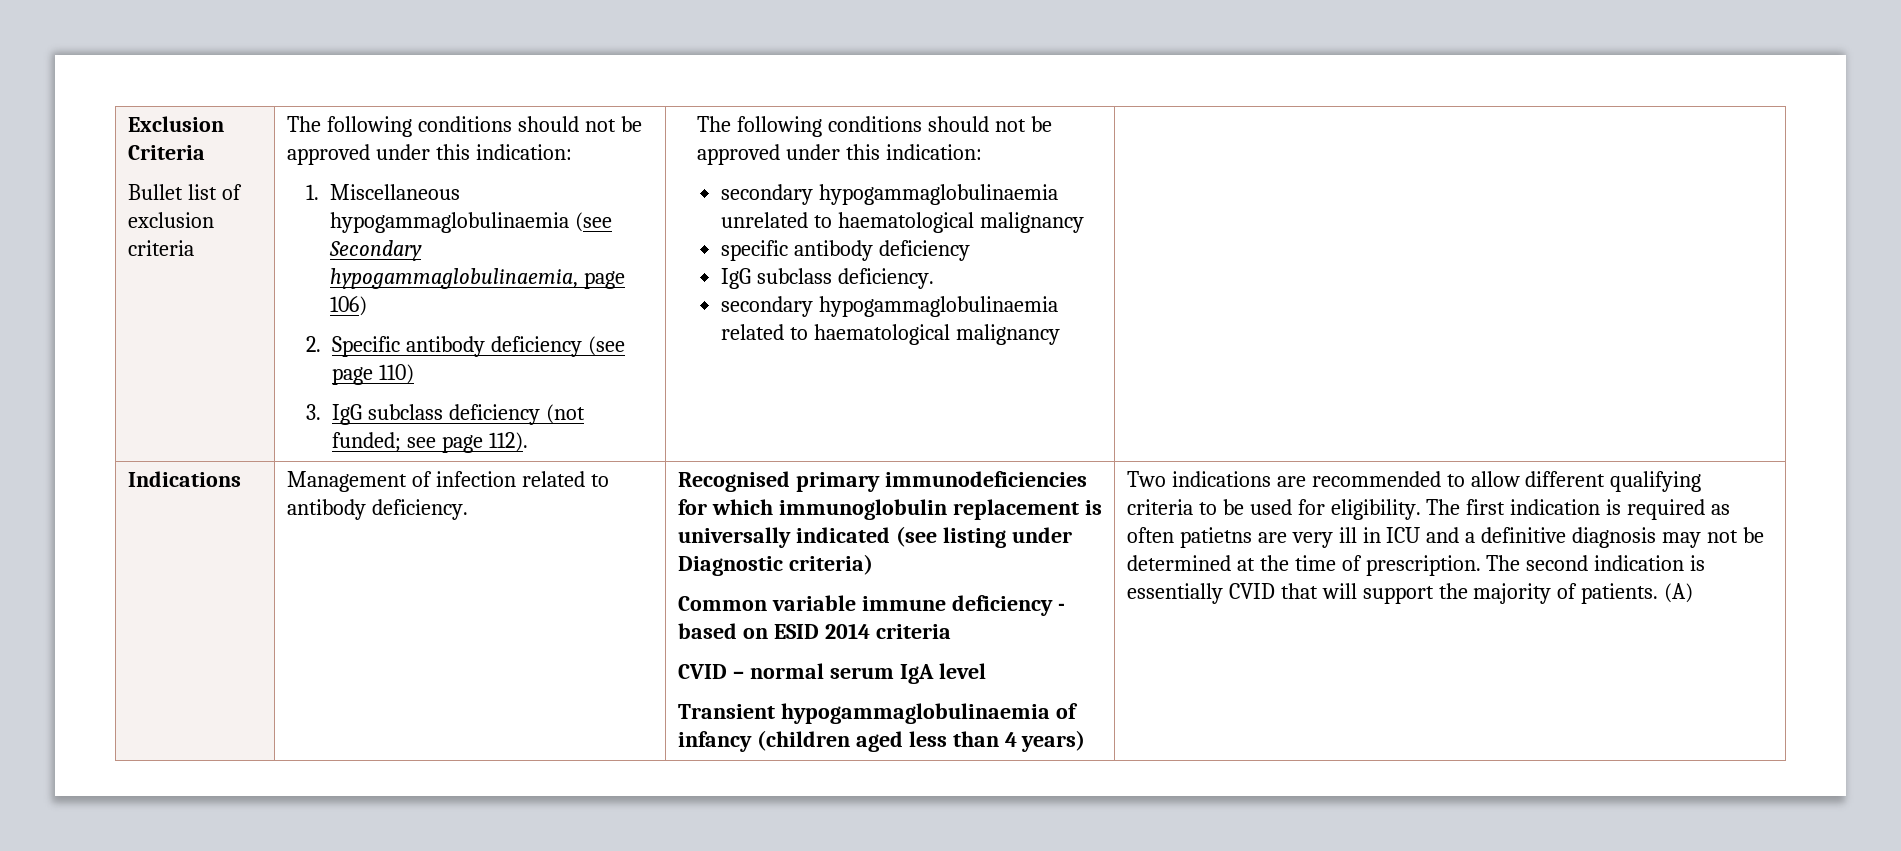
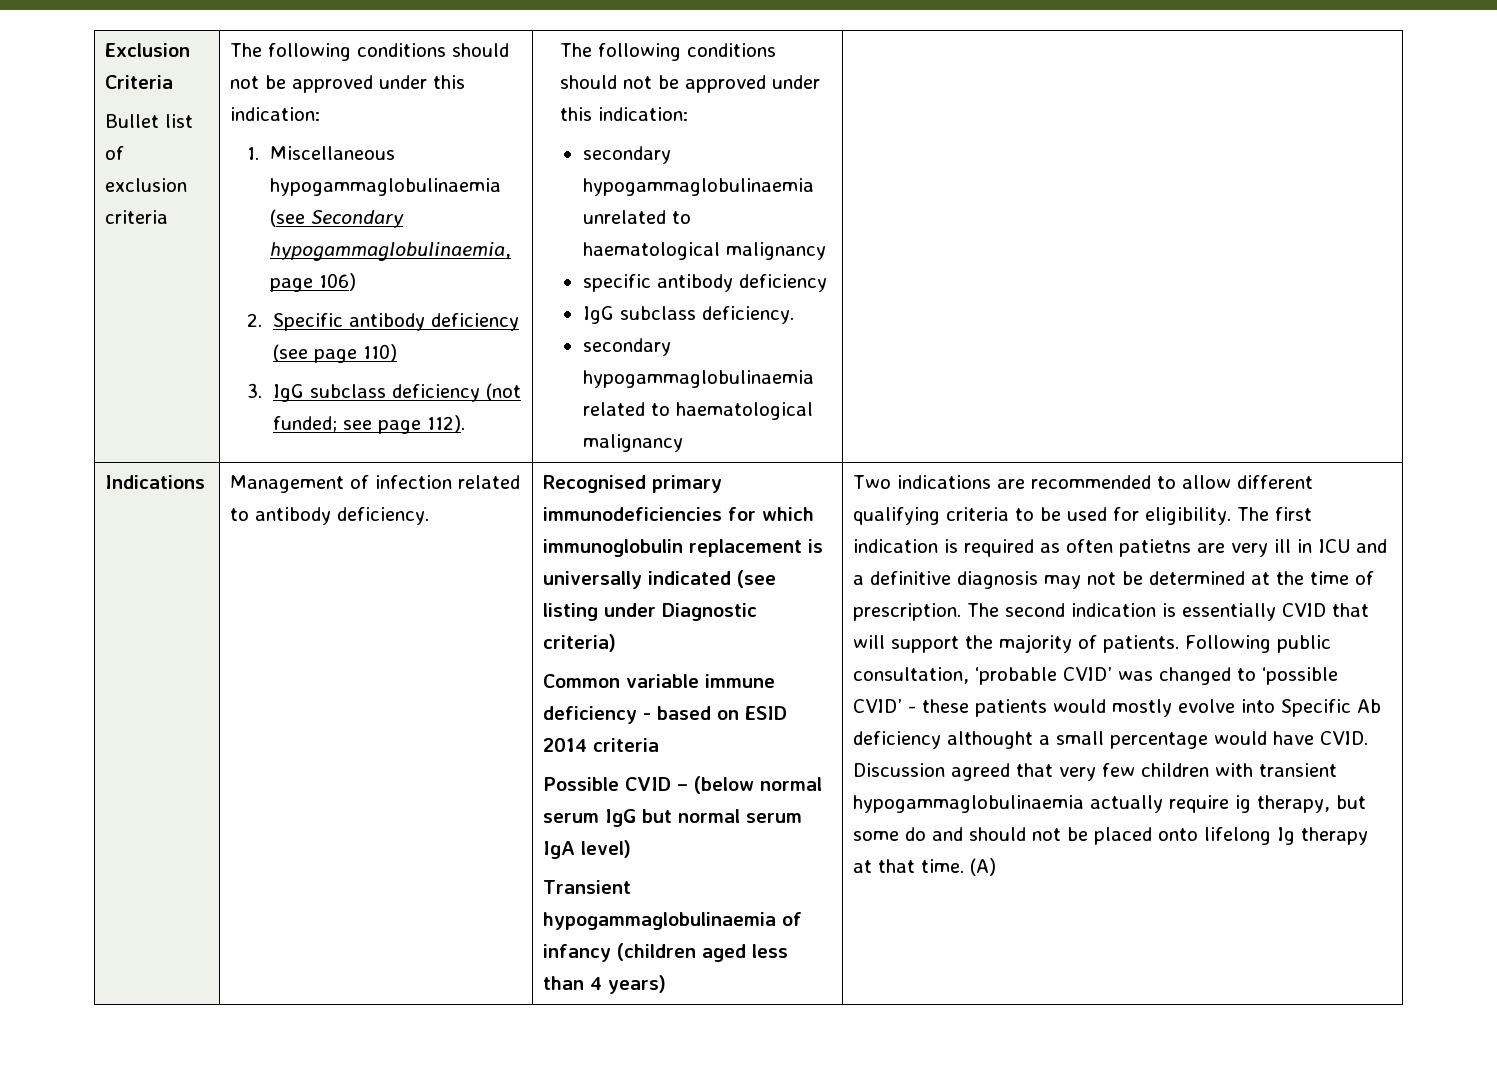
- CVID – normal serum IgA level
+ Possible CVID – (below normal serum IgG but normal serum IgA level)
+ Following public consultation, ‘probable CVID’ was changed to ‘possible CVID’ - these patients would mostly evolve into Specific Ab deficiency althought a small percentage would have CVID. Discussion agreed that very few children with transient hypogammaglobulinaemia actually require ig therapy, but some do and should not be placed onto lifelong Ig therapy at that time.

